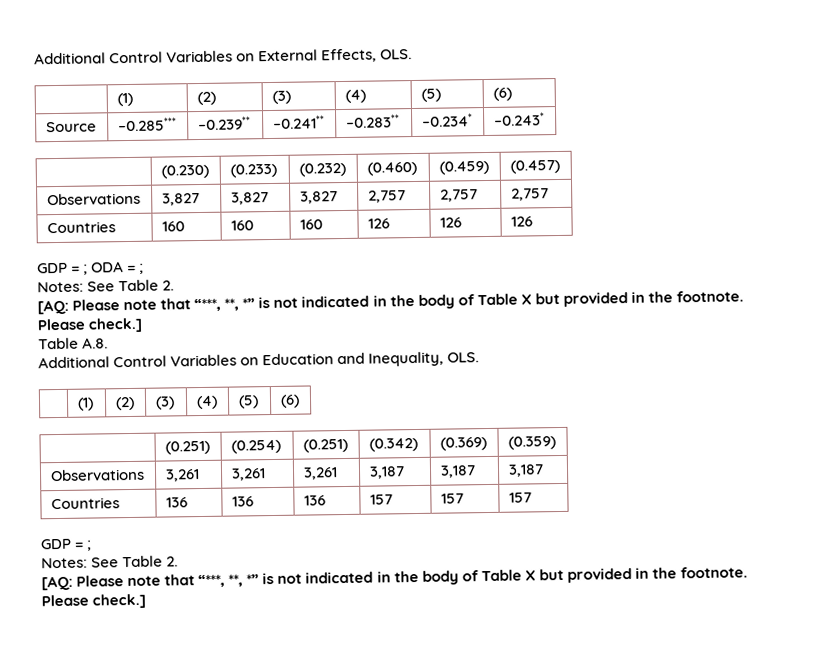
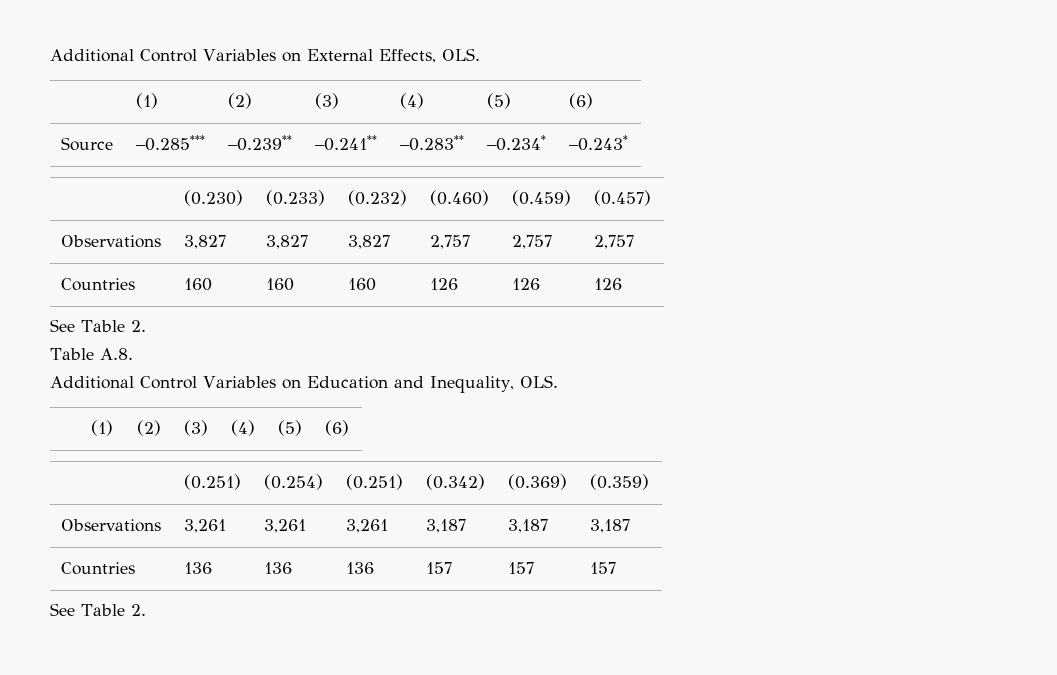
  Countries | 160 | 160 | 160 | 126 | 126 | 126
- GDP = ; ODA = ;
- Notes: See Table 2.
- [AQ: Please note that “***, **, *” is not indicated in the body of Table X but provided in the footnote. Please check.]
+ See Table 2.
  Countries | 136 | 136 | 136 | 157 | 157 | 157
- GDP = ;
- Notes: See Table 2.
- [AQ: Please note that “***, **, *” is not indicated in the body of Table X but provided in the footnote. Please check.]
+ See Table 2.

